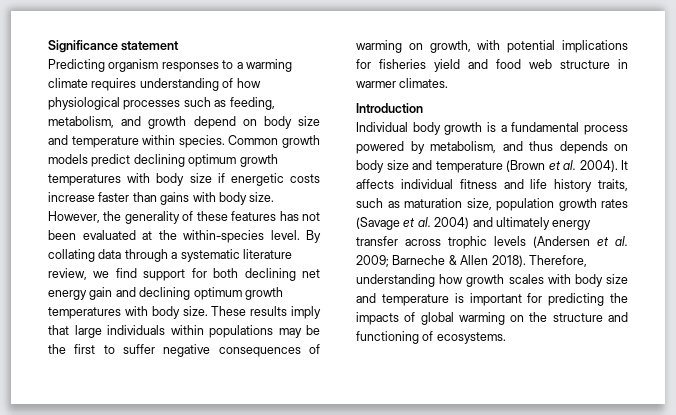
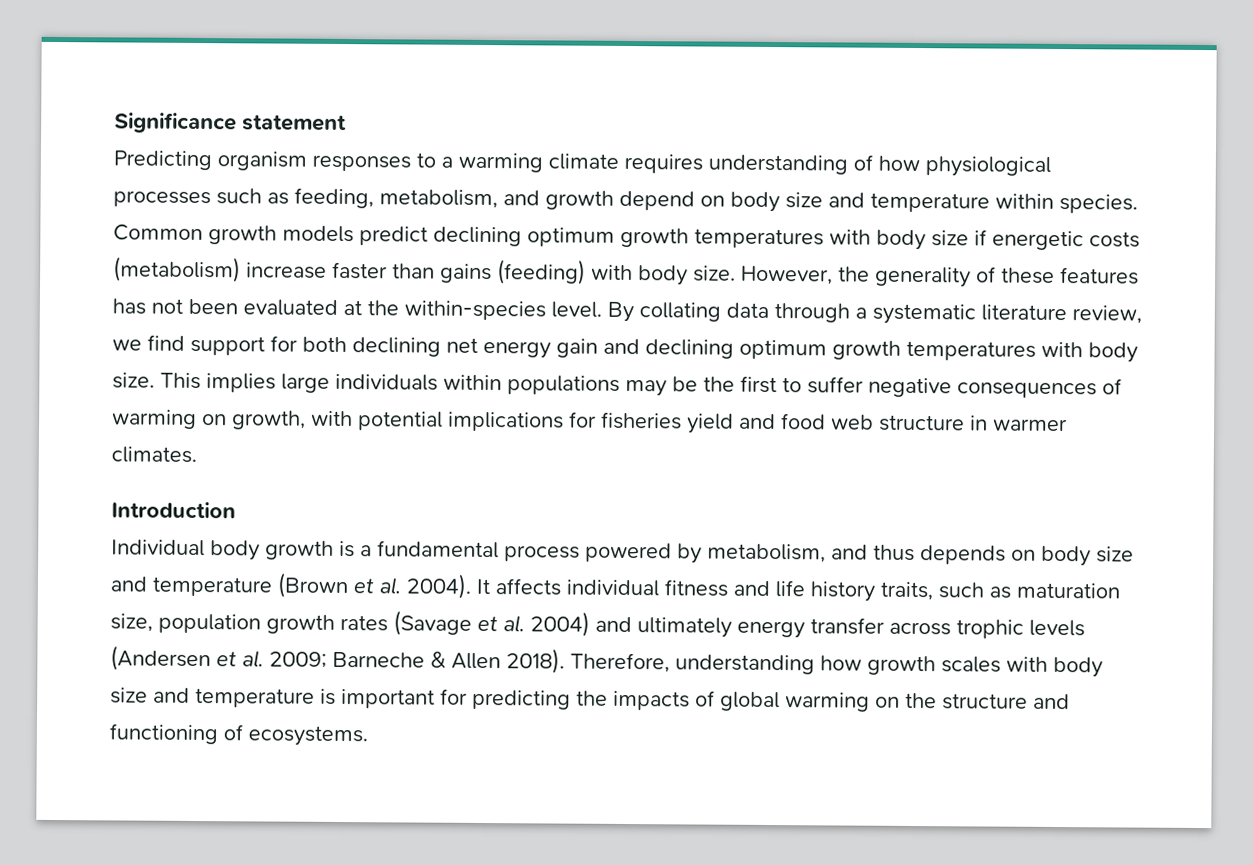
- Common growth models predict declining optimum growth temperatures with body size if energetic costs increase faster than gains with body size.
+ Common growth models predict declining optimum growth temperatures with body size if energetic costs (metabolism) increase faster than gains (feeding) with body size.
- These results imply that large individuals within populations may be the first to suffer negative consequences of warming on growth, with potential implications for fisheries yield and food web structure in warmer climates.
+ This implies large individuals within populations may be the first to suffer negative consequences of warming on growth, with potential implications for fisheries yield and food web structure in warmer climates.

